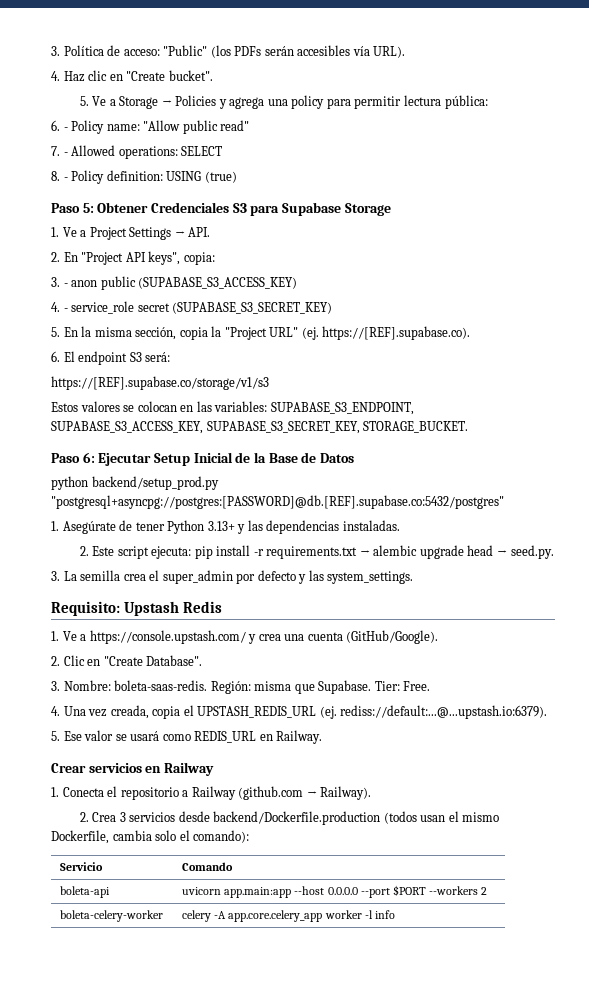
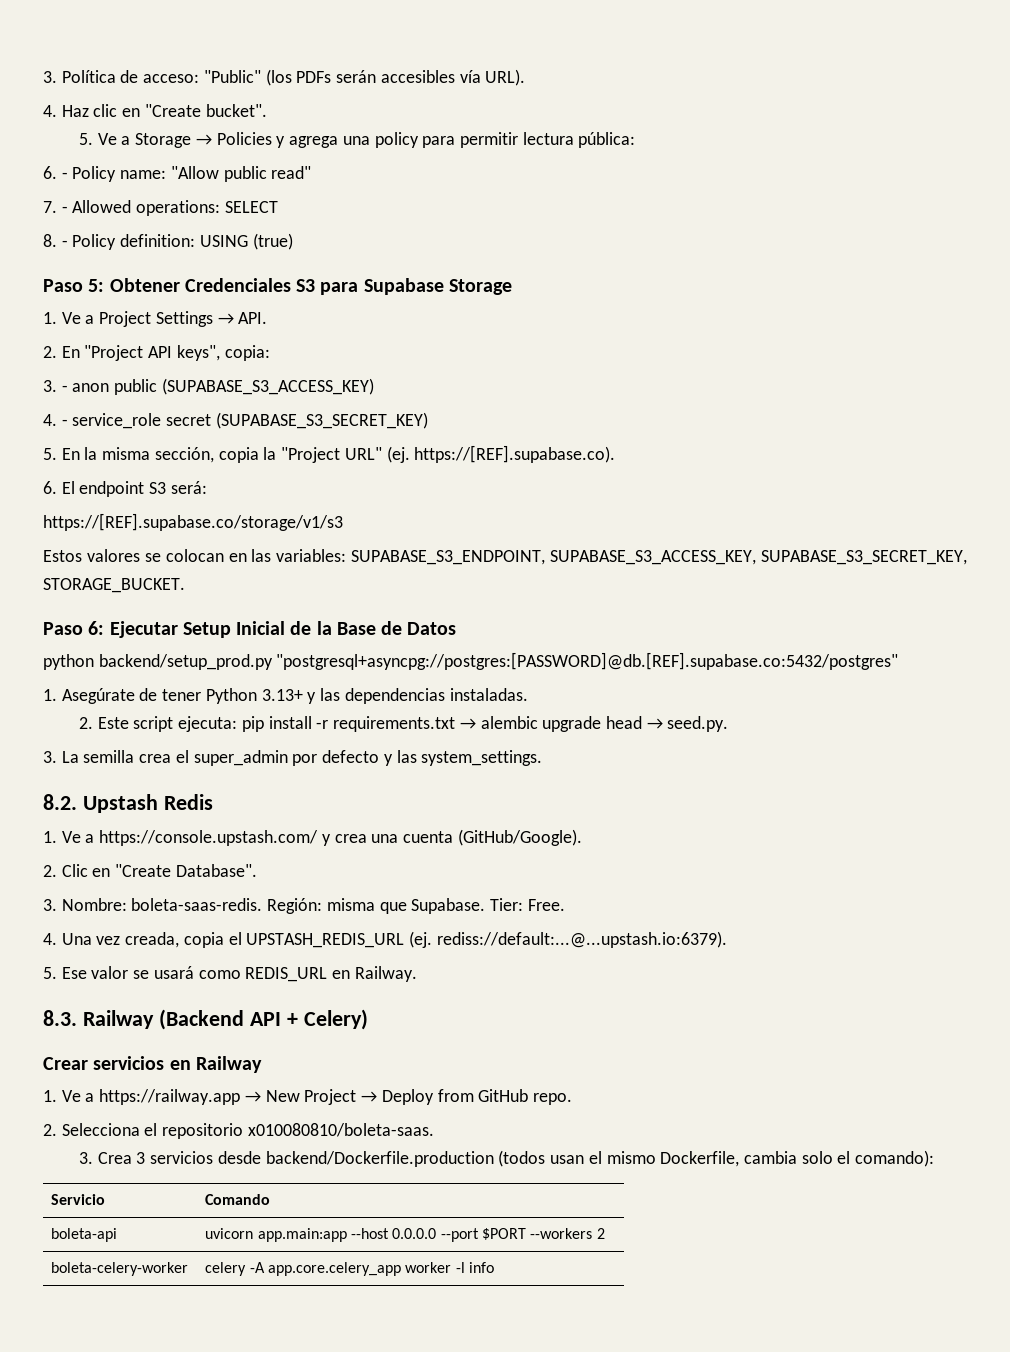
- Requisito: Upstash Redis
+ 8.2. Upstash Redis
+ 8.3. Railway (Backend API + Celery)
- 1. Conecta el repositorio a Railway (github.com → Railway).
- 2. Crea 3 servicios desde backend/Dockerfile.production (todos usan el mismo Dockerfile, cambia solo el comando):
+ 1. Ve a https://railway.app → New Project → Deploy from GitHub repo.
+ 2. Selecciona el repositorio x010080810/boleta-saas.
+ 3. Crea 3 servicios desde backend/Dockerfile.production (todos usan el mismo Dockerfile, cambia solo el comando):

